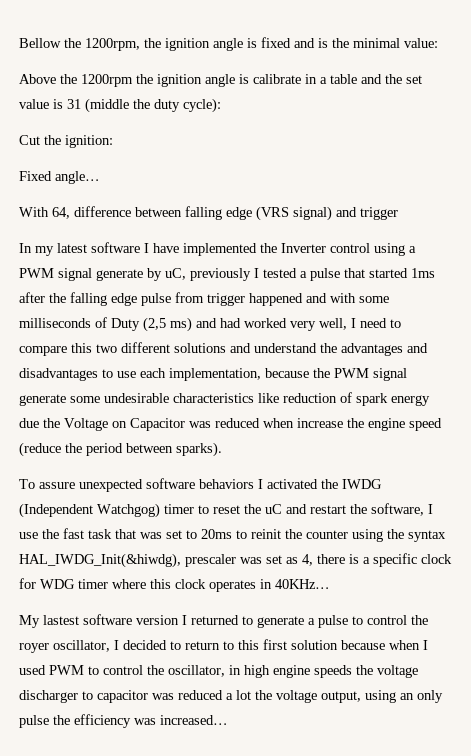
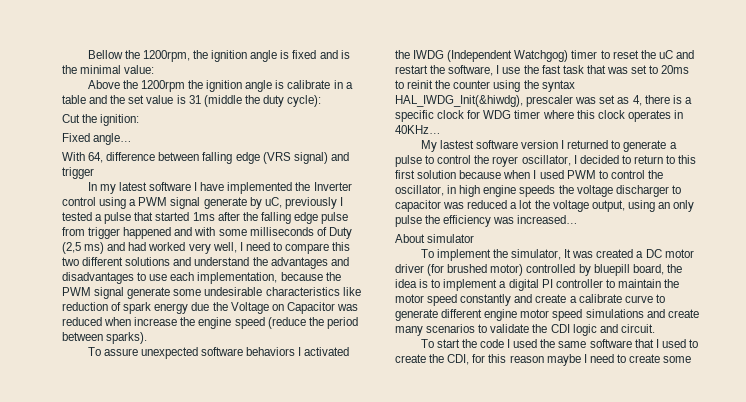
+ About simulator
+ To implement the simulator, It was created a DC motor driver (for brushed motor) controlled by bluepill board, the idea is to implement a digital PI controller to maintain the motor speed constantly and create a calibrate curve to generate different engine motor speed simulations and create many scenarios to validate the CDI logic and circuit.
+ To start the code I used the same software that I used to create the CDI, for this reason maybe I need to create some

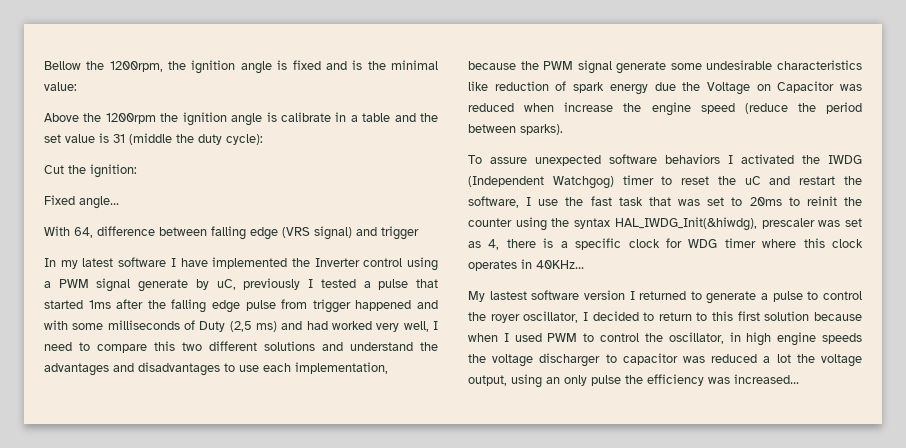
- About simulator
- To implement the simulator, It was created a DC motor driver (for brushed motor) controlled by bluepill board, the idea is to implement a digital PI controller to maintain the motor speed constantly and create a calibrate curve to generate different engine motor speed simulations and create many scenarios to validate the CDI logic and circuit.
- To start the code I used the same software that I used to create the CDI, for this reason maybe I need to create some

